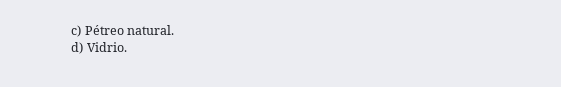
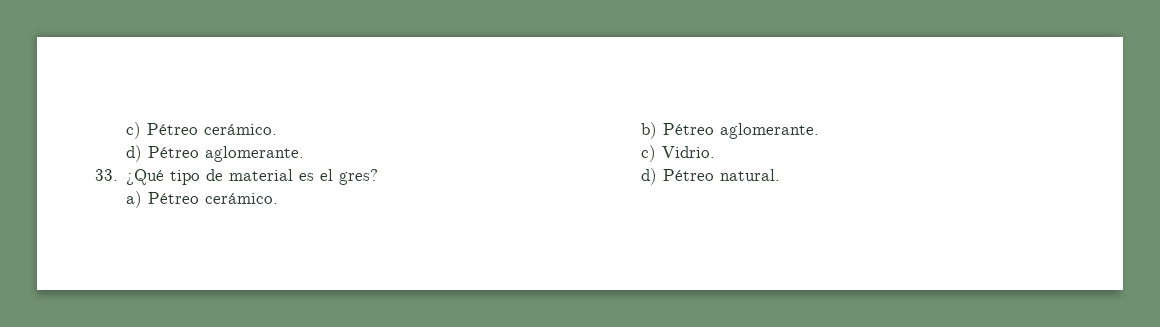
- c) Pétreo natural.
- d) Vidrio.
+ c) Pétreo cerámico.
+ d) Pétreo aglomerante.
+ 33. ¿Qué tipo de material es el gres?
+ a) Pétreo cerámico.
+ b) Pétreo aglomerante.
+ c) Vidrio.
+ d) Pétreo natural.

